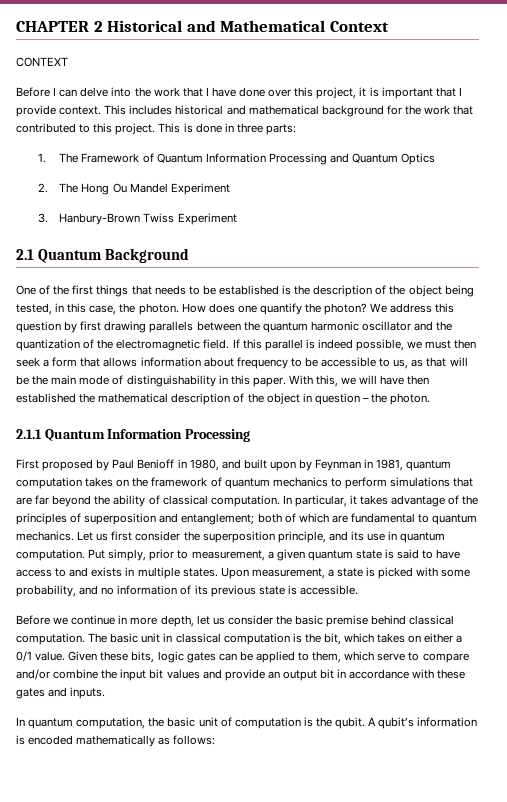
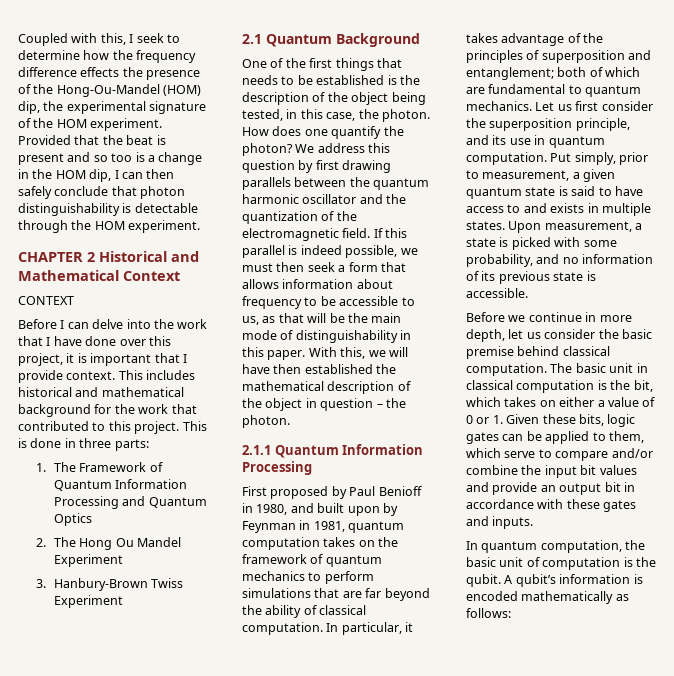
+ Coupled with this, I seek to determine how the frequency difference effects the presence of the Hong-Ou-Mandel (HOM) dip, the experimental signature of the HOM experiment. Provided that the beat is present and so too is a change in the HOM dip, I can then safely conclude that photon distinguishability is detectable through the HOM experiment.
- The basic unit in classical computation is the bit, which takes on either a 0/1 value. Given these bits, logic gates can be applied to them, which serve to compare and/or combine the input bit values and provide an output bit in accordance with these gates and inputs.
+ The basic unit in classical computation is the bit, which takes on either a value of 0 or 1. Given these bits, logic gates can be applied to them, which serve to compare and/or combine the input bit values and provide an output bit in accordance with these gates and inputs.

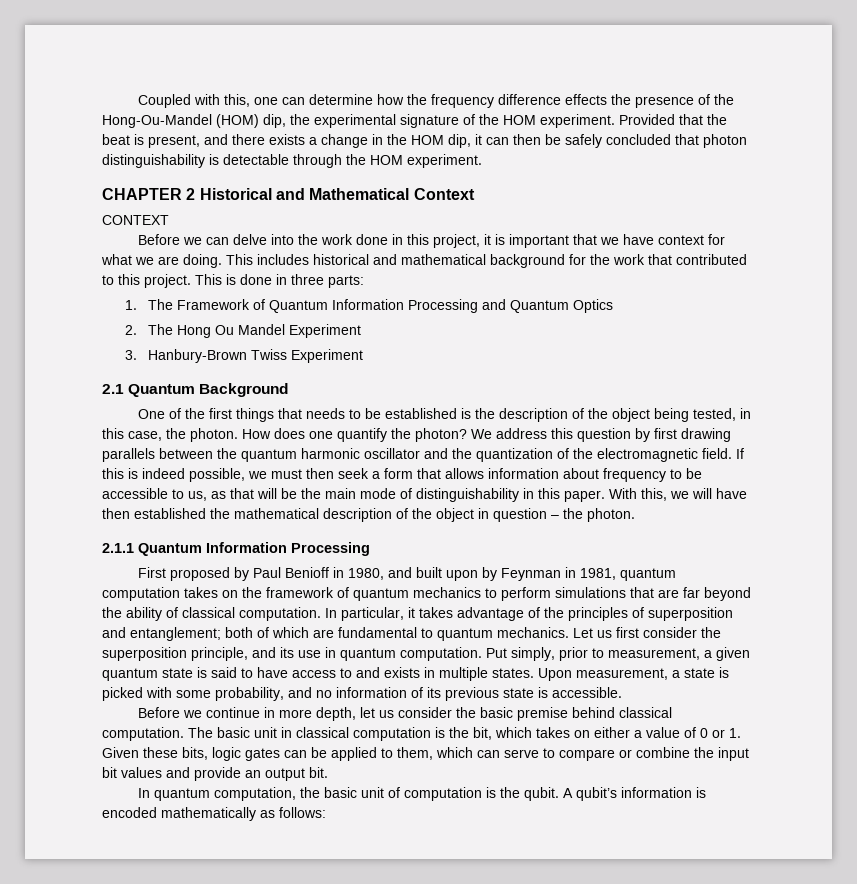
- Coupled with this, I seek to determine how the frequency difference effects the presence of the Hong-Ou-Mandel (HOM) dip, the experimental signature of the HOM experiment.
+ Coupled with this, one can determine how the frequency difference effects the presence of the Hong-Ou-Mandel (HOM) dip, the experimental signature of the HOM experiment.
- Provided that the beat is present and so too is a change in the HOM dip, I can then safely conclude that photon distinguishability is detectable through the HOM experiment.
+ Provided that the beat is present, and there exists a change in the HOM dip, it can then be safely concluded that photon distinguishability is detectable through the HOM experiment.
- Before I can delve into the work that I have done over this project, it is important that I provide context.
+ Before we can delve into the work done in this project, it is important that we have context for what we are doing.
- If this parallel is indeed possible, we must then seek a form that allows information about frequency to be accessible to us, as that will be the main mode of distinguishability in this paper.
+ If this is indeed possible, we must then seek a form that allows information about frequency to be accessible to us, as that will be the main mode of distinguishability in this paper.
- The basic unit in classical computation is the bit, which takes on either a value of 0 or 1. Given these bits, logic gates can be applied to them, which serve to compare and/or combine the input bit values and provide an output bit in accordance with these gates and inputs.
+ The basic unit in classical computation is the bit, which takes on either a value of 0 or 1. Given these bits, logic gates can be applied to them, which can serve to compare or combine the input bit values and provide an output bit.

